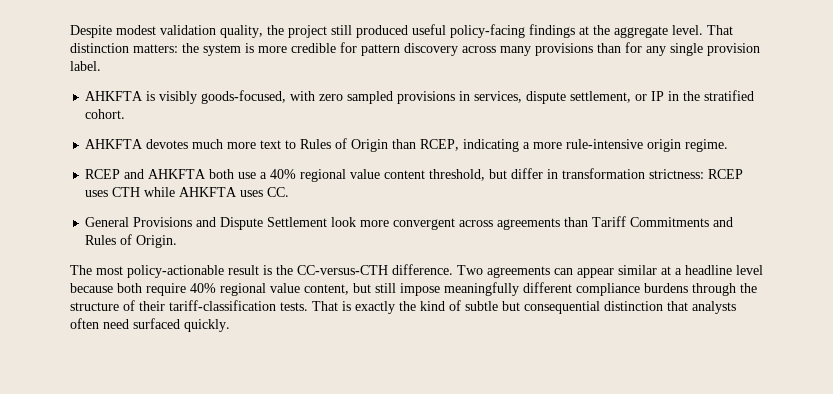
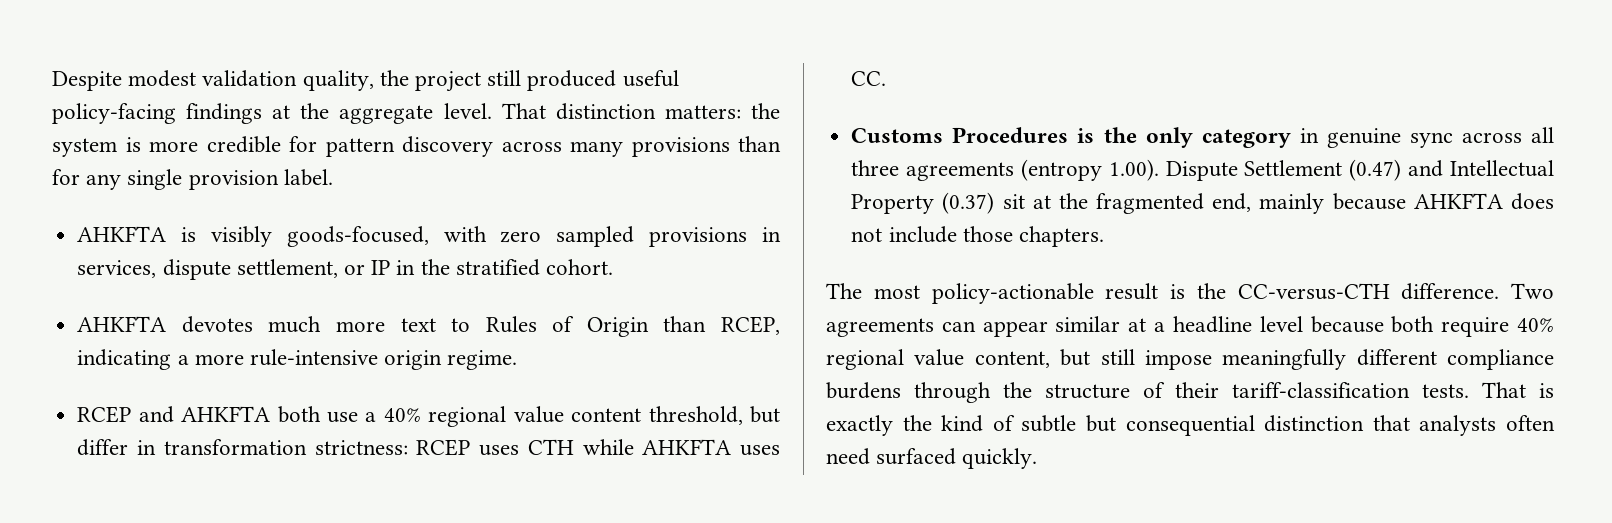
- General Provisions and Dispute Settlement look more convergent across agreements than Tariff Commitments and Rules of Origin.
+ Customs Procedures is the only category in genuine sync across all three agreements (entropy 1.00). Dispute Settlement (0.47) and Intellectual Property (0.37) sit at the fragmented end, mainly because AHKFTA does not include those chapters.

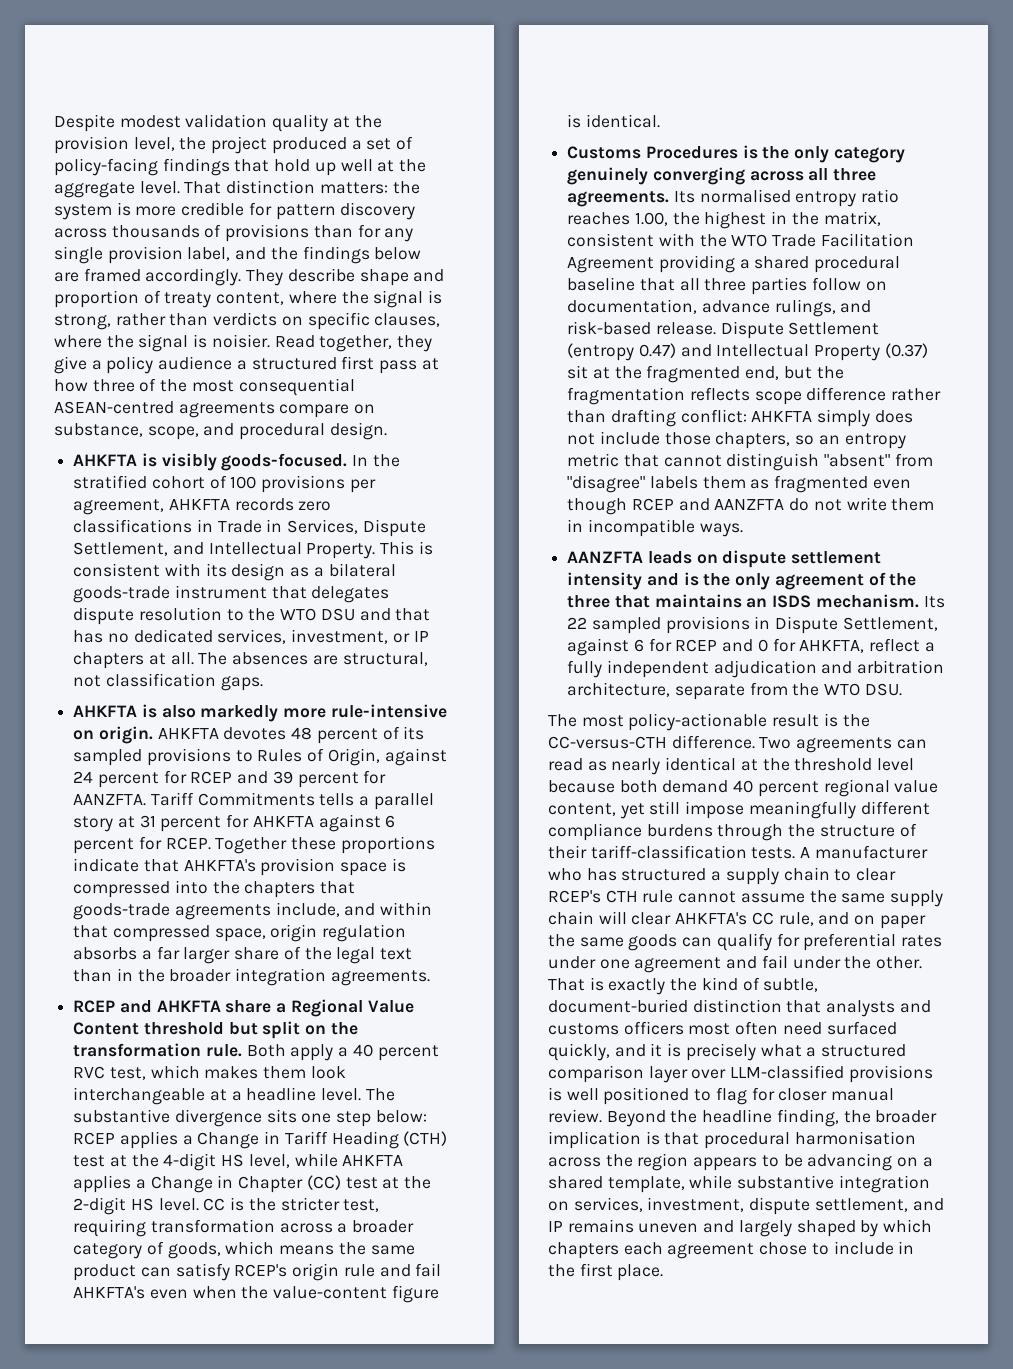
- Despite modest validation quality, the project still produced useful policy-facing findings at the aggregate level.
+ Despite modest validation quality at the provision level, the project produced a set of policy-facing findings that hold up well at the aggregate level.
- That distinction matters: the system is more credible for pattern discovery across many provisions than for any single provision label.
- AHKFTA is visibly goods-focused, with zero sampled provisions in services, dispute settlement, or IP in the stratified cohort.
- AHKFTA devotes much more text to Rules of Origin than RCEP, indicating a more rule-intensive origin regime.
- RCEP and AHKFTA both use a 40% regional value content threshold, but differ in transformation strictness: RCEP uses CTH while AHKFTA uses CC.
+ That distinction matters: the system is more credible for pattern discovery across thousands of provisions than for any single provision label, and the findings below are framed accordingly. They describe shape and proportion of treaty content, where the signal is strong, rather than verdicts on specific clauses, where the signal is noisier. Read together, they give a policy audience a structured first pass at how three of the most consequential ASEAN-centred agreements compare on substance, scope, and procedural design.
+ AHKFTA is visibly goods-focused. In the stratified cohort of 100 provisions per agreement, AHKFTA records zero classifications in Trade in Services, Dispute Settlement, and Intellectual Property. This is consistent with its design as a bilateral goods-trade instrument that delegates dispute resolution to the WTO DSU and that has no dedicated services, investment, or IP chapters at all. The absences are structural, not classification gaps.
+ AHKFTA is also markedly more rule-intensive on origin. AHKFTA devotes 48 percent of its sampled provisions to Rules of Origin, against 24 percent for RCEP and 39 percent for AANZFTA. Tariff Commitments tells a parallel story at 31 percent for AHKFTA against 6 percent for RCEP. Together these proportions indicate that AHKFTA's provision space is compressed into the chapters that goods-trade agreements include, and within that compressed space, origin regulation absorbs a far larger share of the legal text than in the broader integration agreements.
+ RCEP and AHKFTA share a Regional Value Content threshold but split on the transformation rule. Both apply a 40 percent RVC test, which makes them look interchangeable at a headline level. The substantive divergence sits one step below: RCEP applies a Change in Tariff Heading (CTH) test at the 4-digit HS level, while AHKFTA applies a Change in Chapter (CC) test at the 2-digit HS level. CC is the stricter test, requiring transformation across a broader category of goods, which means the same product can satisfy RCEP's origin rule and fail AHKFTA's even when the value-content figure is identical.
- Customs Procedures is the only category in genuine sync across all three agreements (entropy 1.00). Dispute Settlement (0.47) and Intellectual Property (0.37) sit at the fragmented end, mainly because AHKFTA does not include those chapters.
+ Customs Procedures is the only category genuinely converging across all three agreements. Its normalised entropy ratio reaches 1.00, the highest in the matrix, consistent with the WTO Trade Facilitation Agreement providing a shared procedural baseline that all three parties follow on documentation, advance rulings, and risk-based release. Dispute Settlement (entropy 0.47) and Intellectual Property (0.37) sit at the fragmented end, but the fragmentation reflects scope difference rather than drafting conflict: AHKFTA simply does not include those chapters, so an entropy metric that cannot distinguish "absent" from "disagree" labels them as fragmented even though RCEP and AANZFTA do not write them in incompatible ways.
+ AANZFTA leads on dispute settlement intensity and is the only agreement of the three that maintains an ISDS mechanism. Its 22 sampled provisions in Dispute Settlement, against 6 for RCEP and 0 for AHKFTA, reflect a fully independent adjudication and arbitration architecture, separate from the WTO DSU.
- Two agreements can appear similar at a headline level because both require 40% regional value content, but still impose meaningfully different compliance burdens through the structure of their tariff-classification tests.
+ Two agreements can read as nearly identical at the threshold level because both demand 40 percent regional value content, yet still impose meaningfully different compliance burdens through the structure of their tariff-classification tests.
+ A manufacturer who has structured a supply chain to clear RCEP's CTH rule cannot assume the same supply chain will clear AHKFTA's CC rule, and on paper the same goods can qualify for preferential rates under one agreement and fail under the other.
- That is exactly the kind of subtle but consequential distinction that analysts often need surfaced quickly.
+ That is exactly the kind of subtle, document-buried distinction that analysts and customs officers most often need surfaced quickly, and it is precisely what a structured comparison layer over LLM-classified provisions is well positioned to flag for closer manual review. Beyond the headline finding, the broader implication is that procedural harmonisation across the region appears to be advancing on a shared template, while substantive integration on services, investment, dispute settlement, and IP remains uneven and largely shaped by which chapters each agreement chose to include in the first place.

